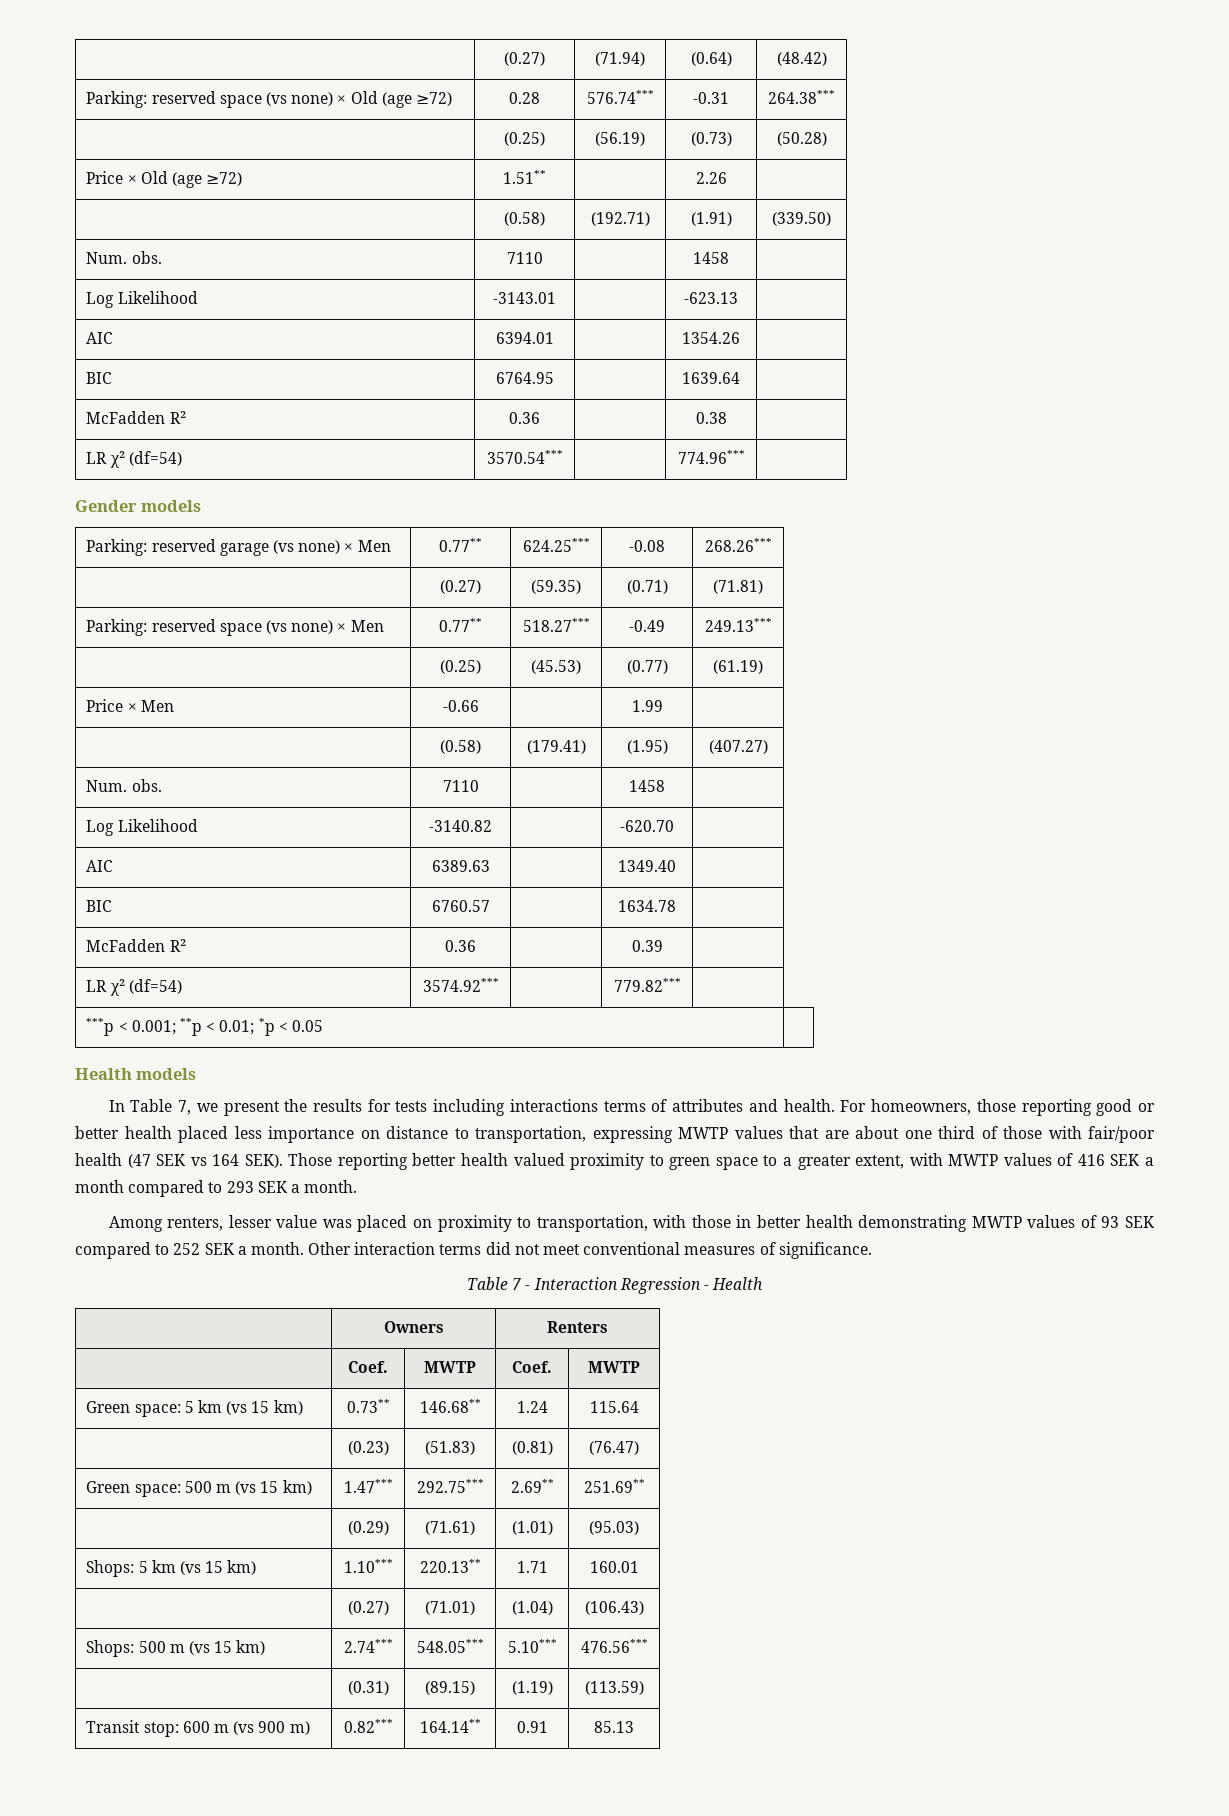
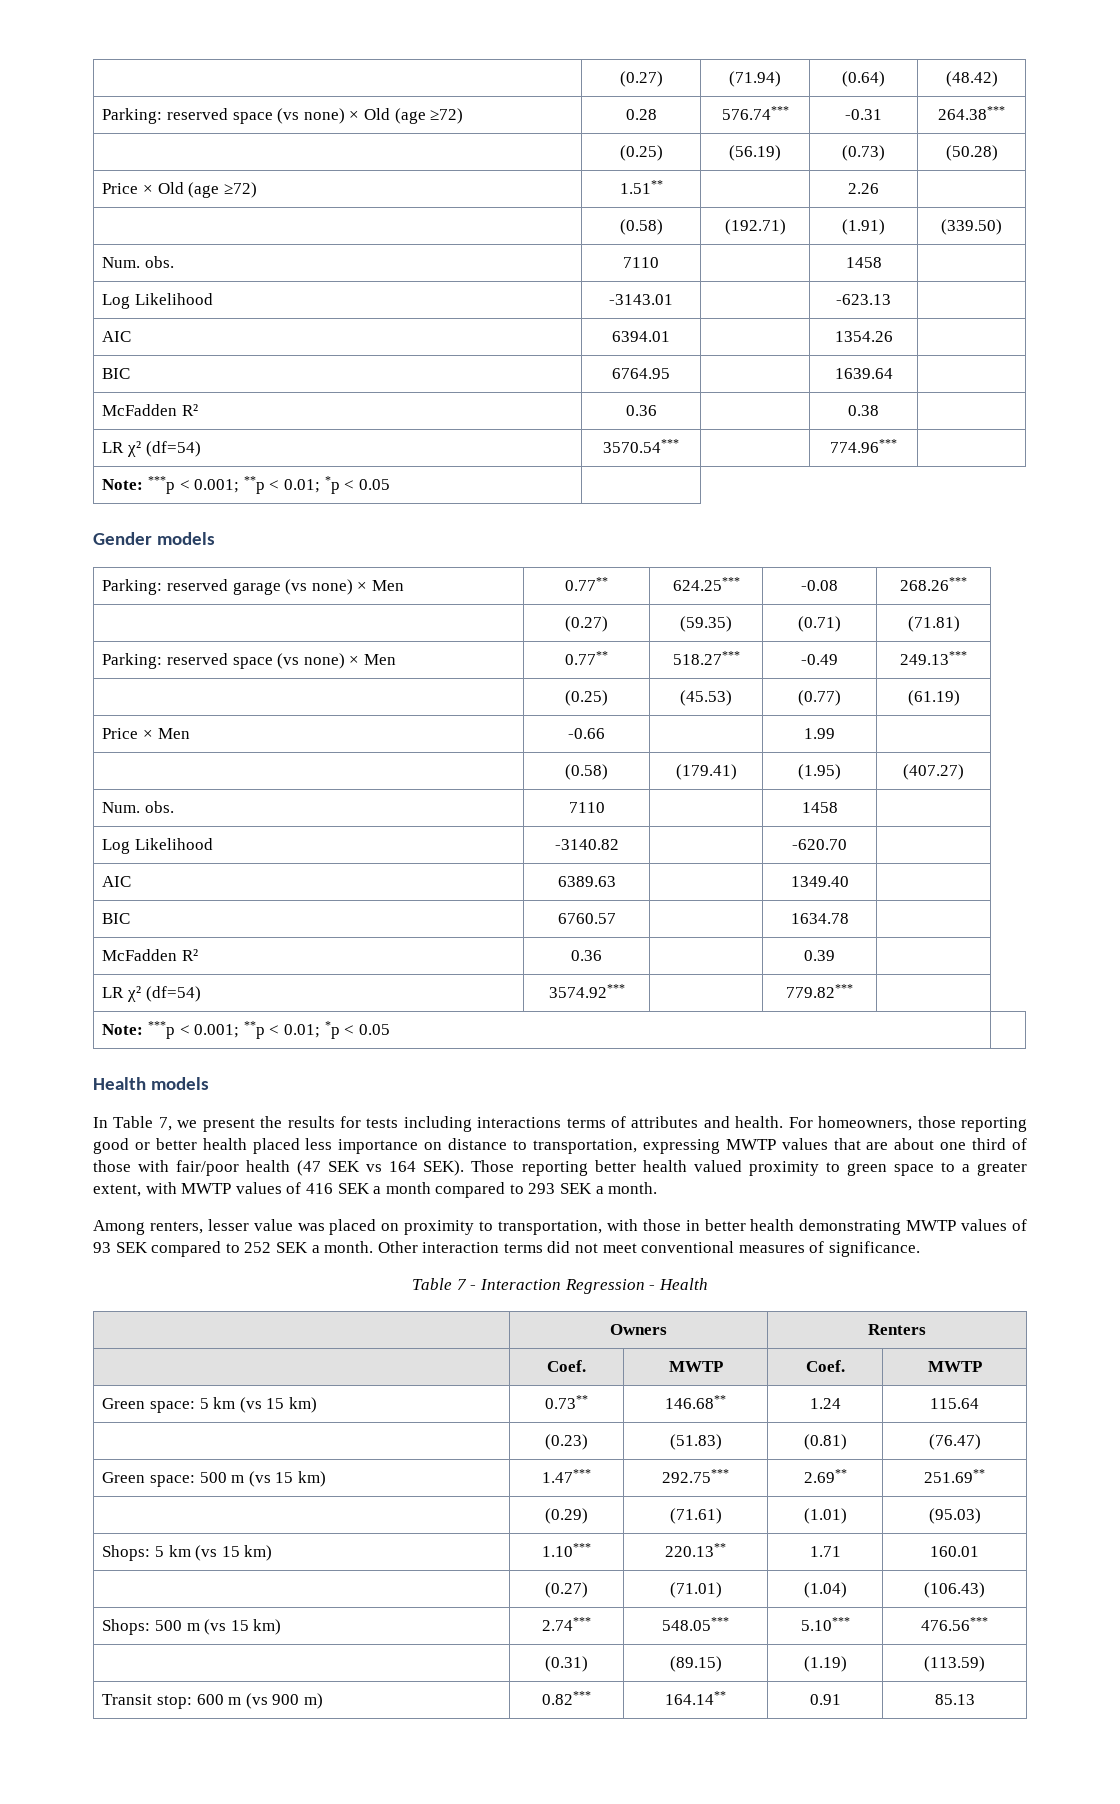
  LR χ² (df=54) | 3570.54*** | | 774.96*** |
+ Note: ***p < 0.001; **p < 0.01; *p < 0.05 |
  LR χ² (df=54) | 3574.92*** | | 779.82*** |
- ***p < 0.001; **p < 0.01; *p < 0.05 |
+ Note: ***p < 0.001; **p < 0.01; *p < 0.05 |

